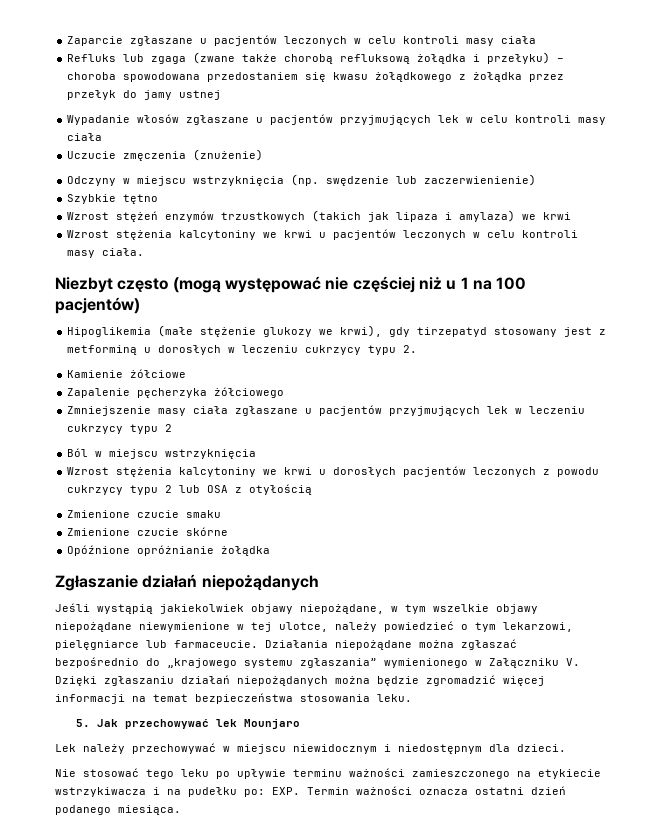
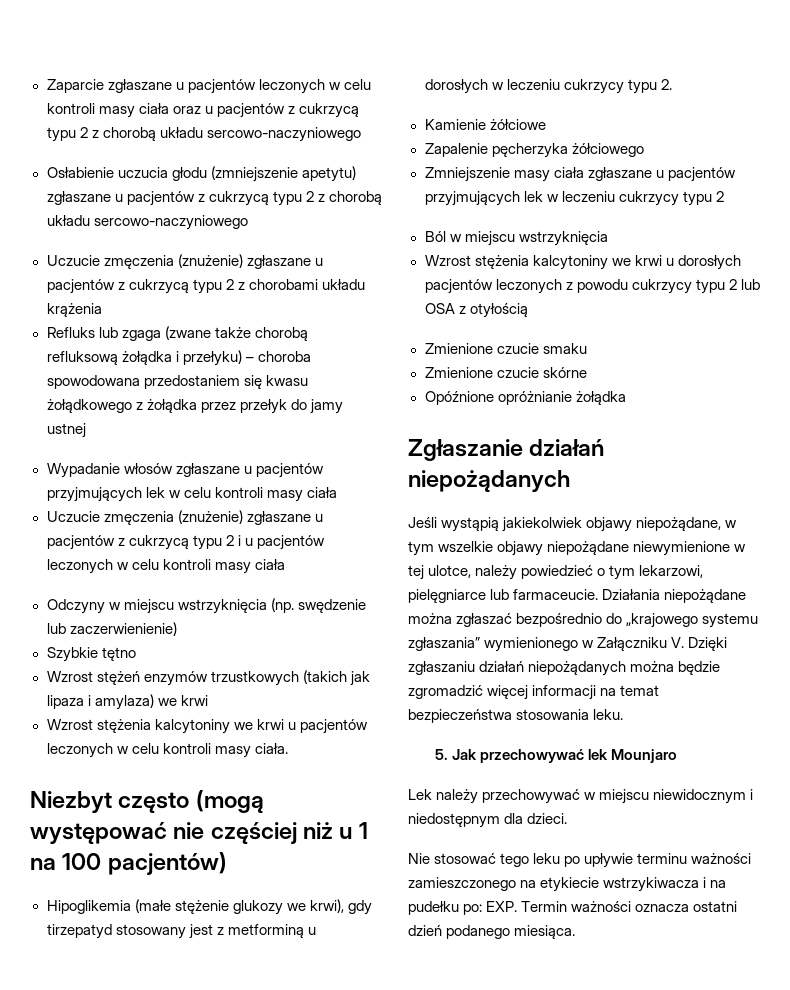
- Zaparcie zgłaszane u pacjentów leczonych w celu kontroli masy ciała
+ Zaparcie zgłaszane u pacjentów leczonych w celu kontroli masy ciała oraz u pacjentów z cukrzycą typu 2 z chorobą układu sercowo-naczyniowego
+ Osłabienie uczucia głodu (zmniejszenie apetytu) zgłaszane u pacjentów z cukrzycą typu 2 z chorobą układu sercowo-naczyniowego
+ Uczucie zmęczenia (znużenie) zgłaszane u pacjentów z cukrzycą typu 2 z chorobami układu krążenia
- Uczucie zmęczenia (znużenie)
+ Uczucie zmęczenia (znużenie) zgłaszane u pacjentów z cukrzycą typu 2 i u pacjentów leczonych w celu kontroli masy ciała

